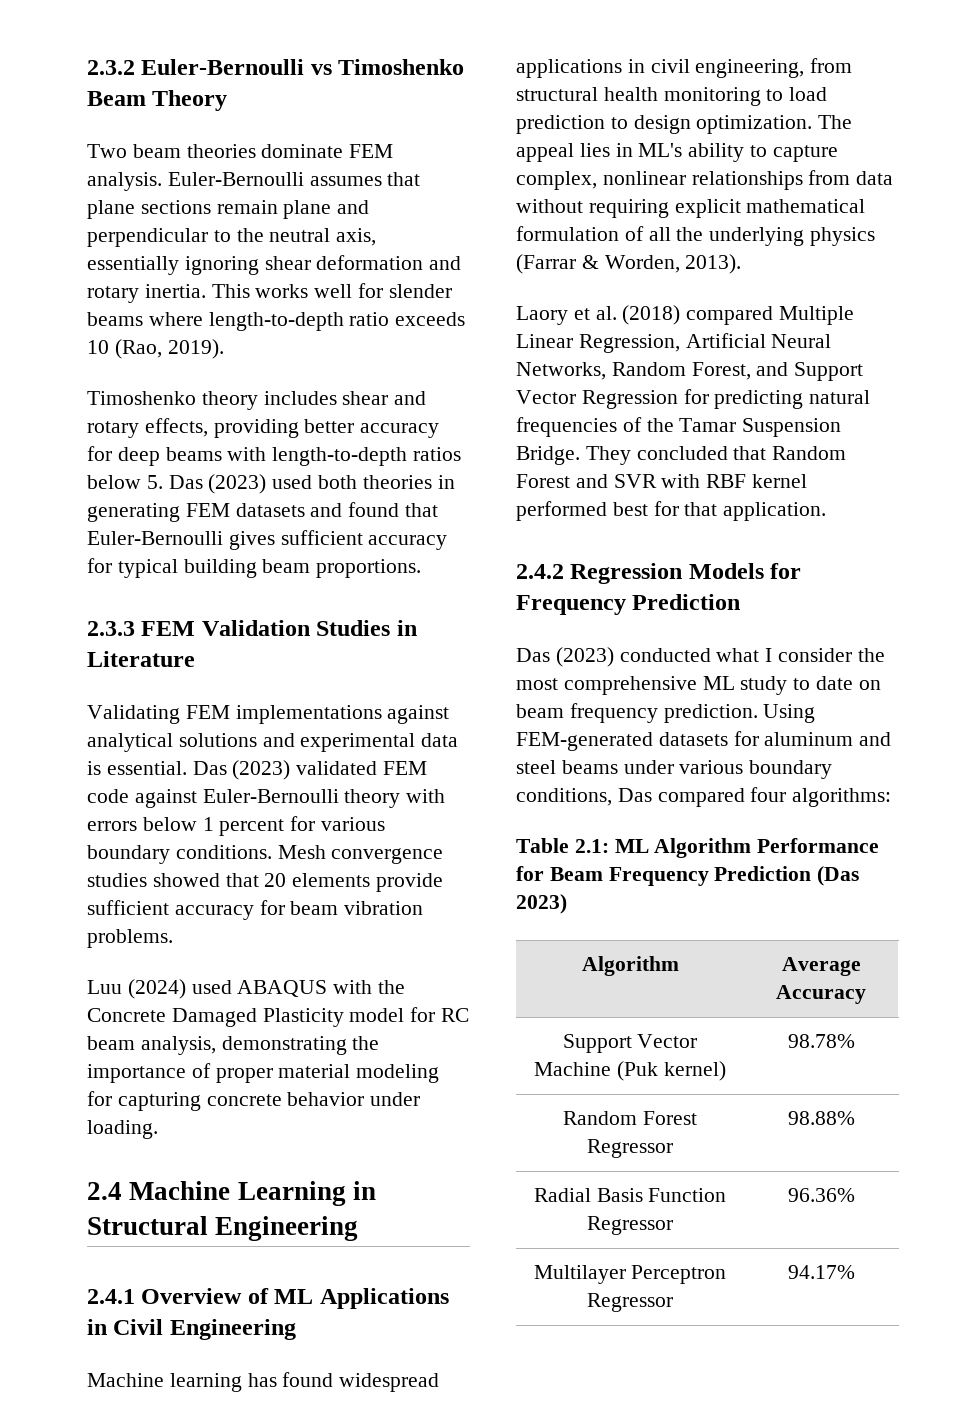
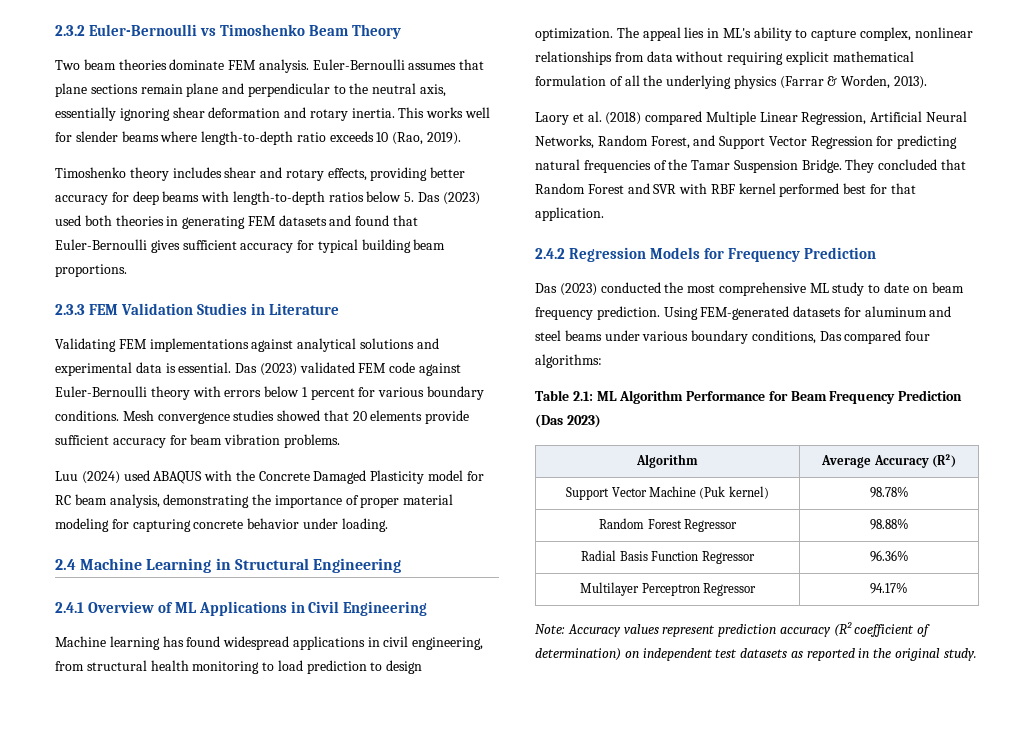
- Das (2023) conducted what I consider the most comprehensive ML study to date on beam frequency prediction.
+ Das (2023) conducted the most comprehensive ML study to date on beam frequency prediction.
- Algorithm | Average Accuracy
+ Algorithm | Average Accuracy (R²)
+ Note: Accuracy values represent prediction accuracy (R² coefficient of determination) on independent test datasets as reported in the original study.

